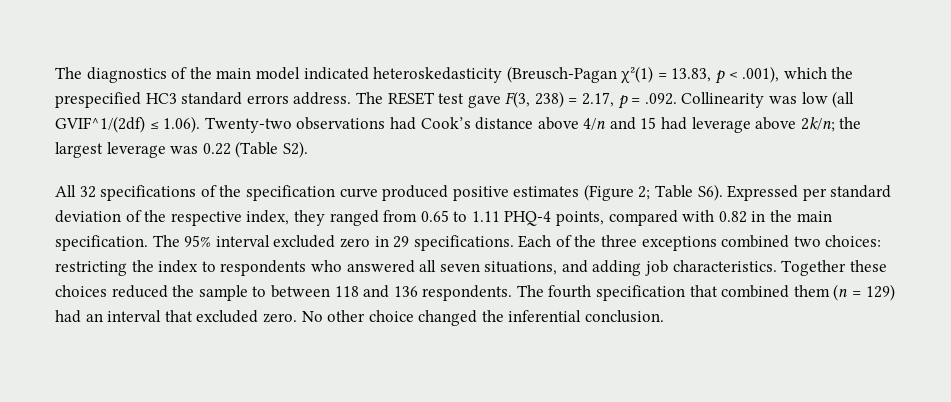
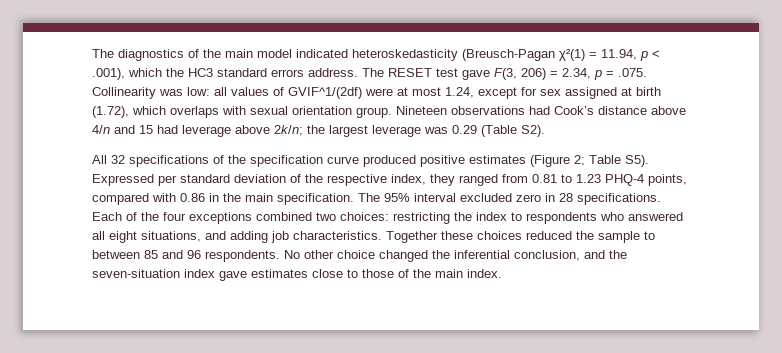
- The diagnostics of the main model indicated heteroskedasticity (Breusch-Pagan χ²(1) = 13.83, p < .001), which the prespecified HC3 standard errors address.
+ The diagnostics of the main model indicated heteroskedasticity (Breusch-Pagan χ²(1) = 11.94, p < .001), which the HC3 standard errors address.
- The RESET test gave F(3, 238) = 2.17, p = .092. Collinearity was low (all GVIF^1/(2df) ≤ 1.06). Twenty-two observations had Cook’s distance above 4/n and 15 had leverage above 2k/n; the largest leverage was 0.22 (Table S2).
+ The RESET test gave F(3, 206) = 2.34, p = .075. Collinearity was low: all values of GVIF^1/(2df) were at most 1.24, except for sex assigned at birth (1.72), which overlaps with sexual orientation group. Nineteen observations had Cook’s distance above 4/n and 15 had leverage above 2k/n; the largest leverage was 0.29 (Table S2).
- All 32 specifications of the specification curve produced positive estimates (Figure 2; Table S6). Expressed per standard deviation of the respective index, they ranged from 0.65 to 1.11 PHQ-4 points, compared with 0.82 in the main specification.
+ All 32 specifications of the specification curve produced positive estimates (Figure 2; Table S5). Expressed per standard deviation of the respective index, they ranged from 0.81 to 1.23 PHQ-4 points, compared with 0.86 in the main specification.
- The 95% interval excluded zero in 29 specifications.
+ The 95% interval excluded zero in 28 specifications.
- Each of the three exceptions combined two choices: restricting the index to respondents who answered all seven situations, and adding job characteristics.
+ Each of the four exceptions combined two choices: restricting the index to respondents who answered all eight situations, and adding job characteristics.
- Together these choices reduced the sample to between 118 and 136 respondents. The fourth specification that combined them (n = 129) had an interval that excluded zero.
+ Together these choices reduced the sample to between 85 and 96 respondents.
- No other choice changed the inferential conclusion.
+ No other choice changed the inferential conclusion, and the seven-situation index gave estimates close to those of the main index.

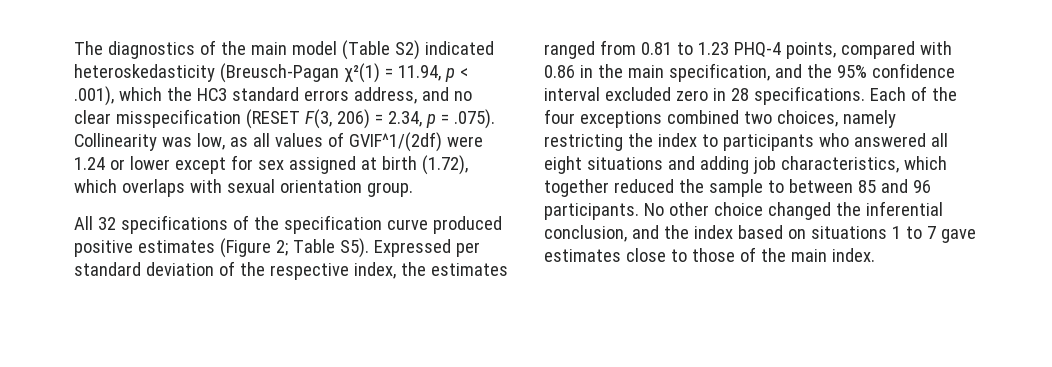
- The diagnostics of the main model indicated heteroskedasticity (Breusch-Pagan χ²(1) = 11.94, p < .001), which the HC3 standard errors address. The RESET test gave F(3, 206) = 2.34, p = .075. Collinearity was low: all values of GVIF^1/(2df) were at most 1.24, except for sex assigned at birth (1.72), which overlaps with sexual orientation group. Nineteen observations had Cook’s distance above 4/n and 15 had leverage above 2k/n; the largest leverage was 0.29 (Table S2).
+ The diagnostics of the main model (Table S2) indicated heteroskedasticity (Breusch-Pagan χ²(1) = 11.94, p < .001), which the HC3 standard errors address, and no clear misspecification (RESET F(3, 206) = 2.34, p = .075). Collinearity was low, as all values of GVIF^1/(2df) were 1.24 or lower except for sex assigned at birth (1.72), which overlaps with sexual orientation group.
- All 32 specifications of the specification curve produced positive estimates (Figure 2; Table S5). Expressed per standard deviation of the respective index, they ranged from 0.81 to 1.23 PHQ-4 points, compared with 0.86 in the main specification. The 95% interval excluded zero in 28 specifications.
+ All 32 specifications of the specification curve produced positive estimates (Figure 2; Table S5). Expressed per standard deviation of the respective index, the estimates ranged from 0.81 to 1.23 PHQ-4 points, compared with 0.86 in the main specification, and the 95% confidence interval excluded zero in 28 specifications.
- Each of the four exceptions combined two choices: restricting the index to respondents who answered all eight situations, and adding job characteristics. Together these choices reduced the sample to between 85 and 96 respondents.
+ Each of the four exceptions combined two choices, namely restricting the index to participants who answered all eight situations and adding job characteristics, which together reduced the sample to between 85 and 96 participants.
- No other choice changed the inferential conclusion, and the seven-situation index gave estimates close to those of the main index.
+ No other choice changed the inferential conclusion, and the index based on situations 1 to 7 gave estimates close to those of the main index.

